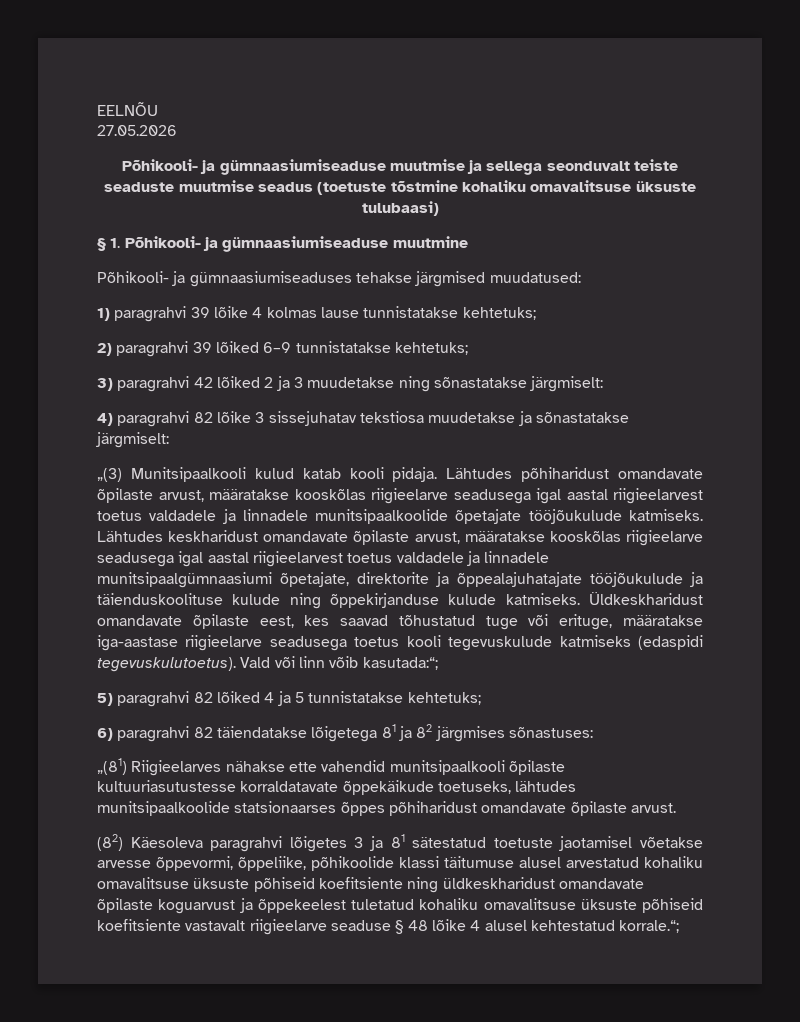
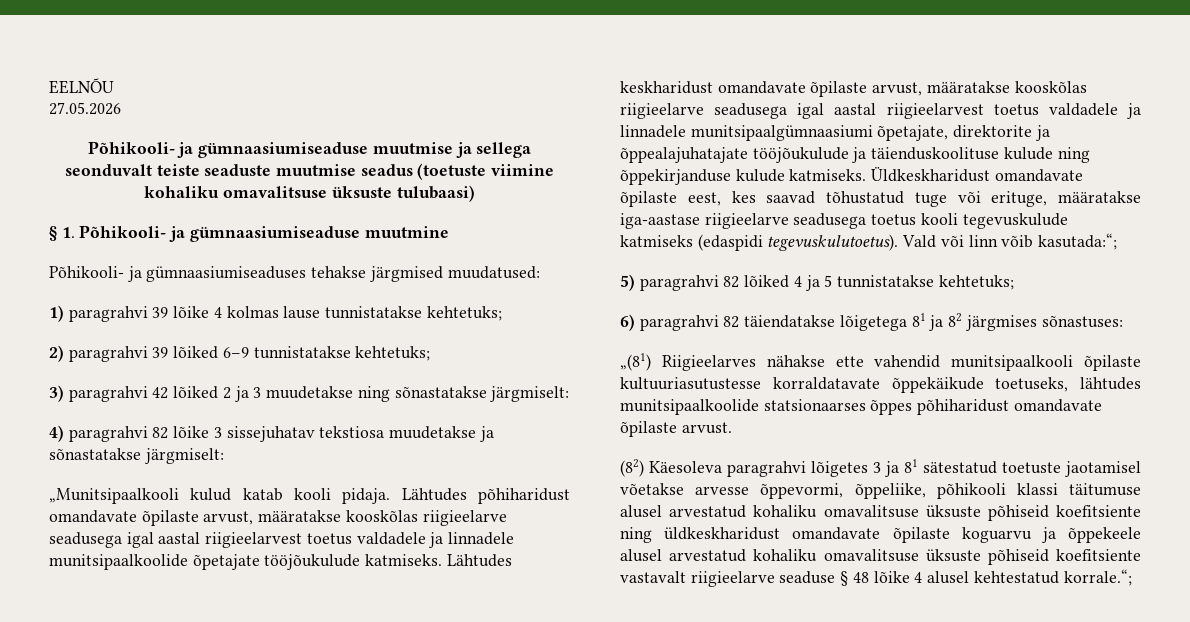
- Põhikooli- ja gümnaasiumiseaduse muutmise ja sellega seonduvalt teiste seaduste muutmise seadus (toetuste tõstmine kohaliku omavalitsuse üksuste tulubaasi)
+ Põhikooli- ja gümnaasiumiseaduse muutmise ja sellega seonduvalt teiste seaduste muutmise seadus (toetuste viimine kohaliku omavalitsuse üksuste tulubaasi)
- „(3) Munitsipaalkooli kulud katab kooli pidaja.
+ „Munitsipaalkooli kulud katab kooli pidaja.
- (82) Käesoleva paragrahvi lõigetes 3 ja 81 sätestatud toetuste jaotamisel võetakse arvesse õppevormi, õppeliike, põhikoolide klassi täitumuse alusel arvestatud kohaliku omavalitsuse üksuste põhiseid koefitsiente ning üldkeskharidust omandavate õpilaste koguarvust ja õppekeelest tuletatud kohaliku omavalitsuse üksuste põhiseid koefitsiente vastavalt riigieelarve seaduse § 48 lõike 4 alusel kehtestatud korrale.“;
+ (82) Käesoleva paragrahvi lõigetes 3 ja 81 sätestatud toetuste jaotamisel võetakse arvesse õppevormi, õppeliike, põhikooli klassi täitumuse alusel arvestatud kohaliku omavalitsuse üksuste põhiseid koefitsiente ning üldkeskharidust omandavate õpilaste koguarvu ja õppekeele alusel arvestatud kohaliku omavalitsuse üksuste põhiseid koefitsiente vastavalt riigieelarve seaduse § 48 lõike 4 alusel kehtestatud korrale.“;

